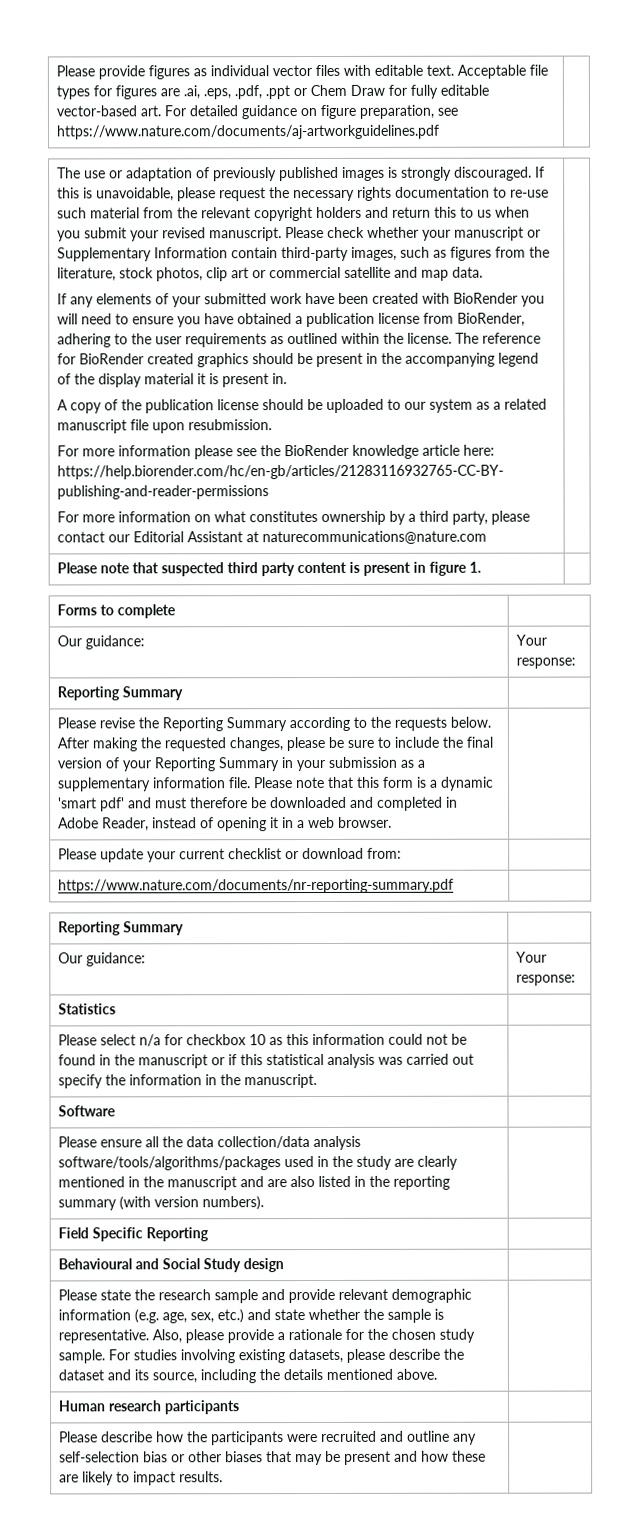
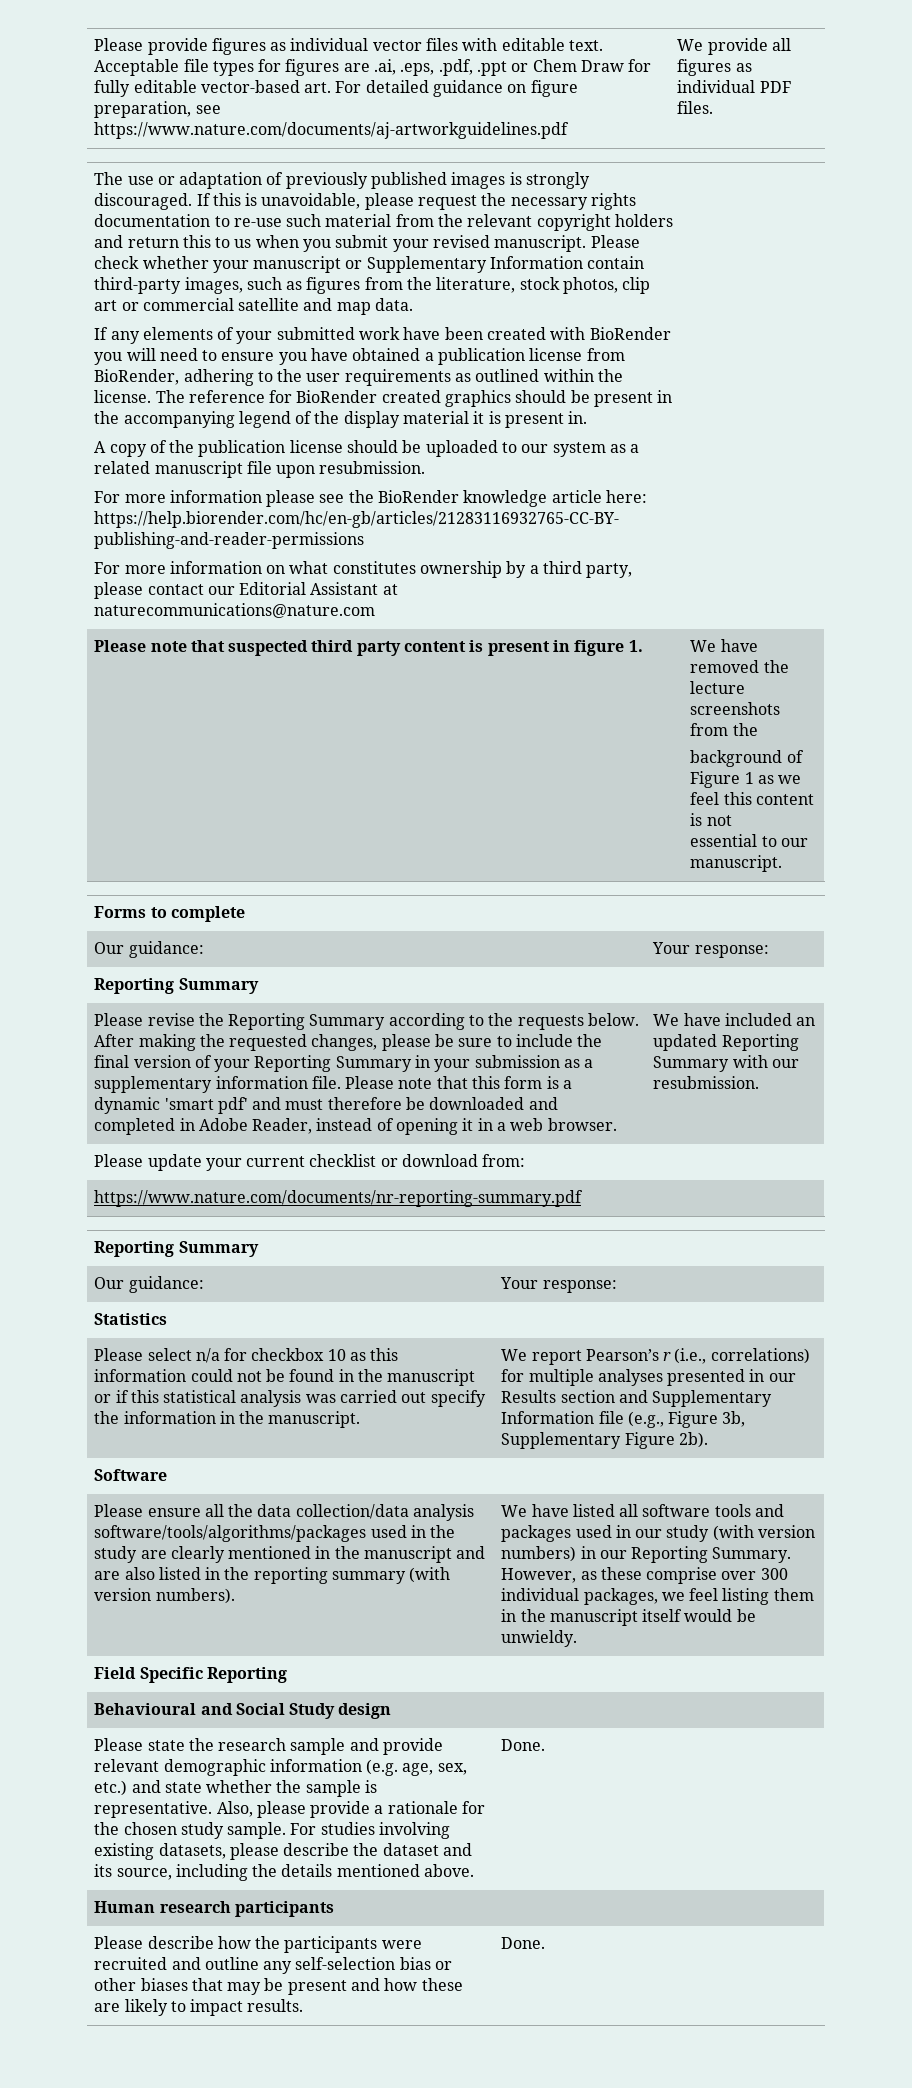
+ We provide all figures as individual PDF files.
- Please note that suspected third party content is present in figure 1. |
+ Please note that suspected third party content is present in figure 1. | We have removed the lecture screenshots from the
+ background of Figure 1 as we feel this content is not
+ essential to our manuscript.
+ We have included an updated Reporting Summary with our resubmission.
+ We report Pearson’s r (i.e., correlations) for multiple analyses presented in our Results section and Supplementary Information file (e.g., Figure 3b, Supplementary Figure 2b).
+ We have listed all software tools and packages used in our study (with version numbers) in our Reporting Summary. However, as these comprise over 300 individual packages, we feel listing them in the manuscript itself would be unwieldy.
- For studies involving existing datasets, please describe the dataset and its source, including the details mentioned above.
+ For studies involving existing datasets, please describe the dataset and its source, including the details mentioned above. | Done.
- Please describe how the participants were recruited and outline any self-selection bias or other biases that may be present and how these are likely to impact results. |
+ Please describe how the participants were recruited and outline any self-selection bias or other biases that may be present and how these are likely to impact results. | Done.

